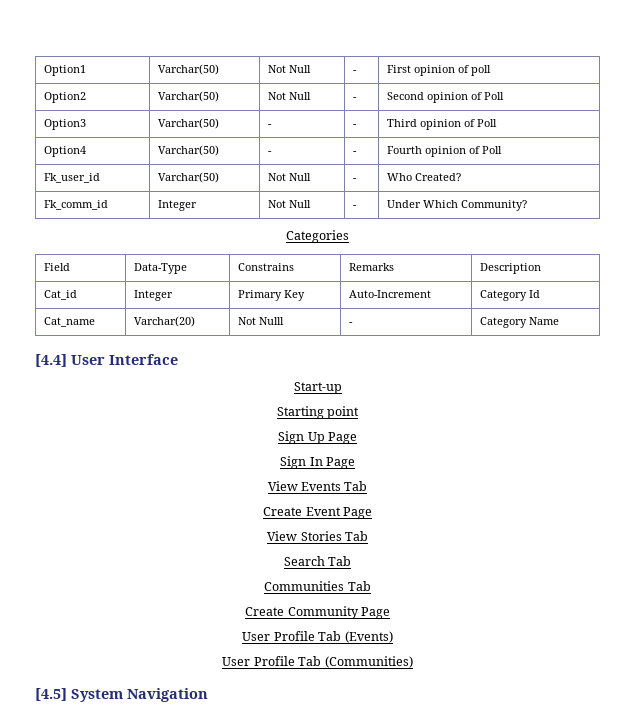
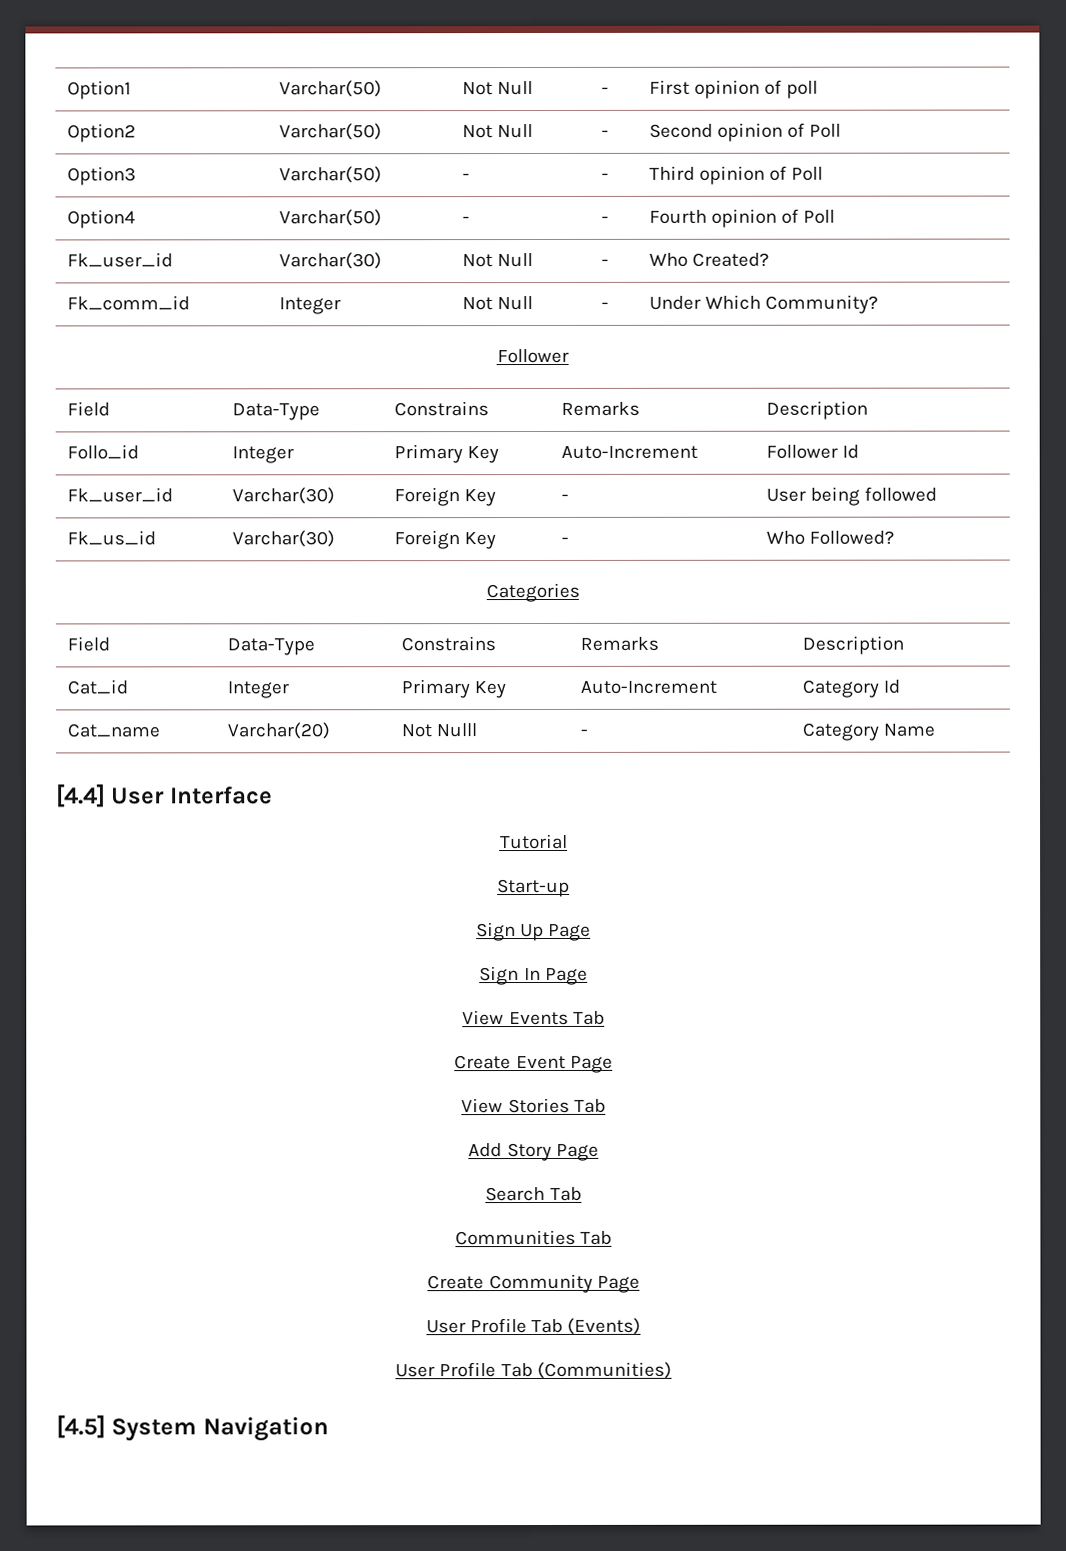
- Fk_user_id | Varchar(50) | Not Null | - | Who Created?
+ Fk_user_id | Varchar(30) | Not Null | - | Who Created?
  Fk_comm_id | Integer | Not Null | - | Under Which Community?
+ Follower
+ Field | Data-Type | Constrains | Remarks | Description
+ Follo_id | Integer | Primary Key | Auto-Increment | Follower Id
+ Fk_user_id | Varchar(30) | Foreign Key | - | User being followed
+ Fk_us_id | Varchar(30) | Foreign Key | - | Who Followed?
+ Tutorial
- Starting point
+ Add Story Page

